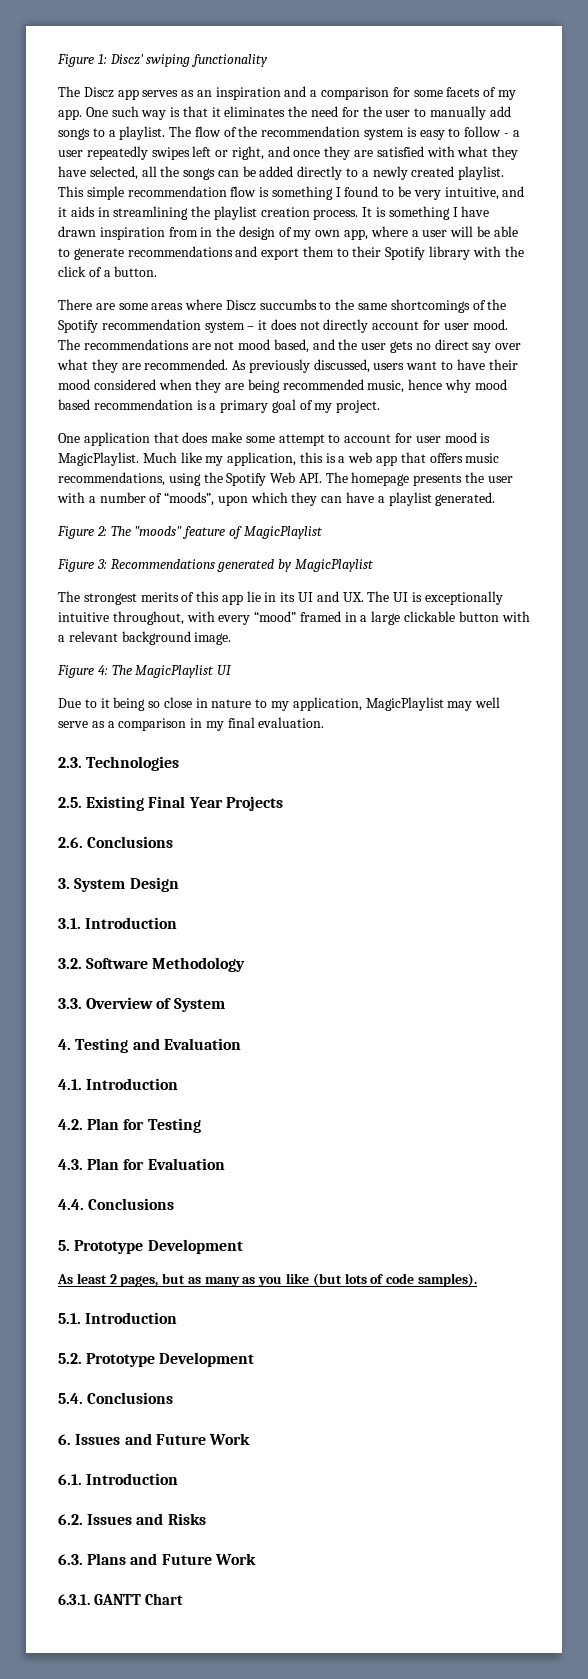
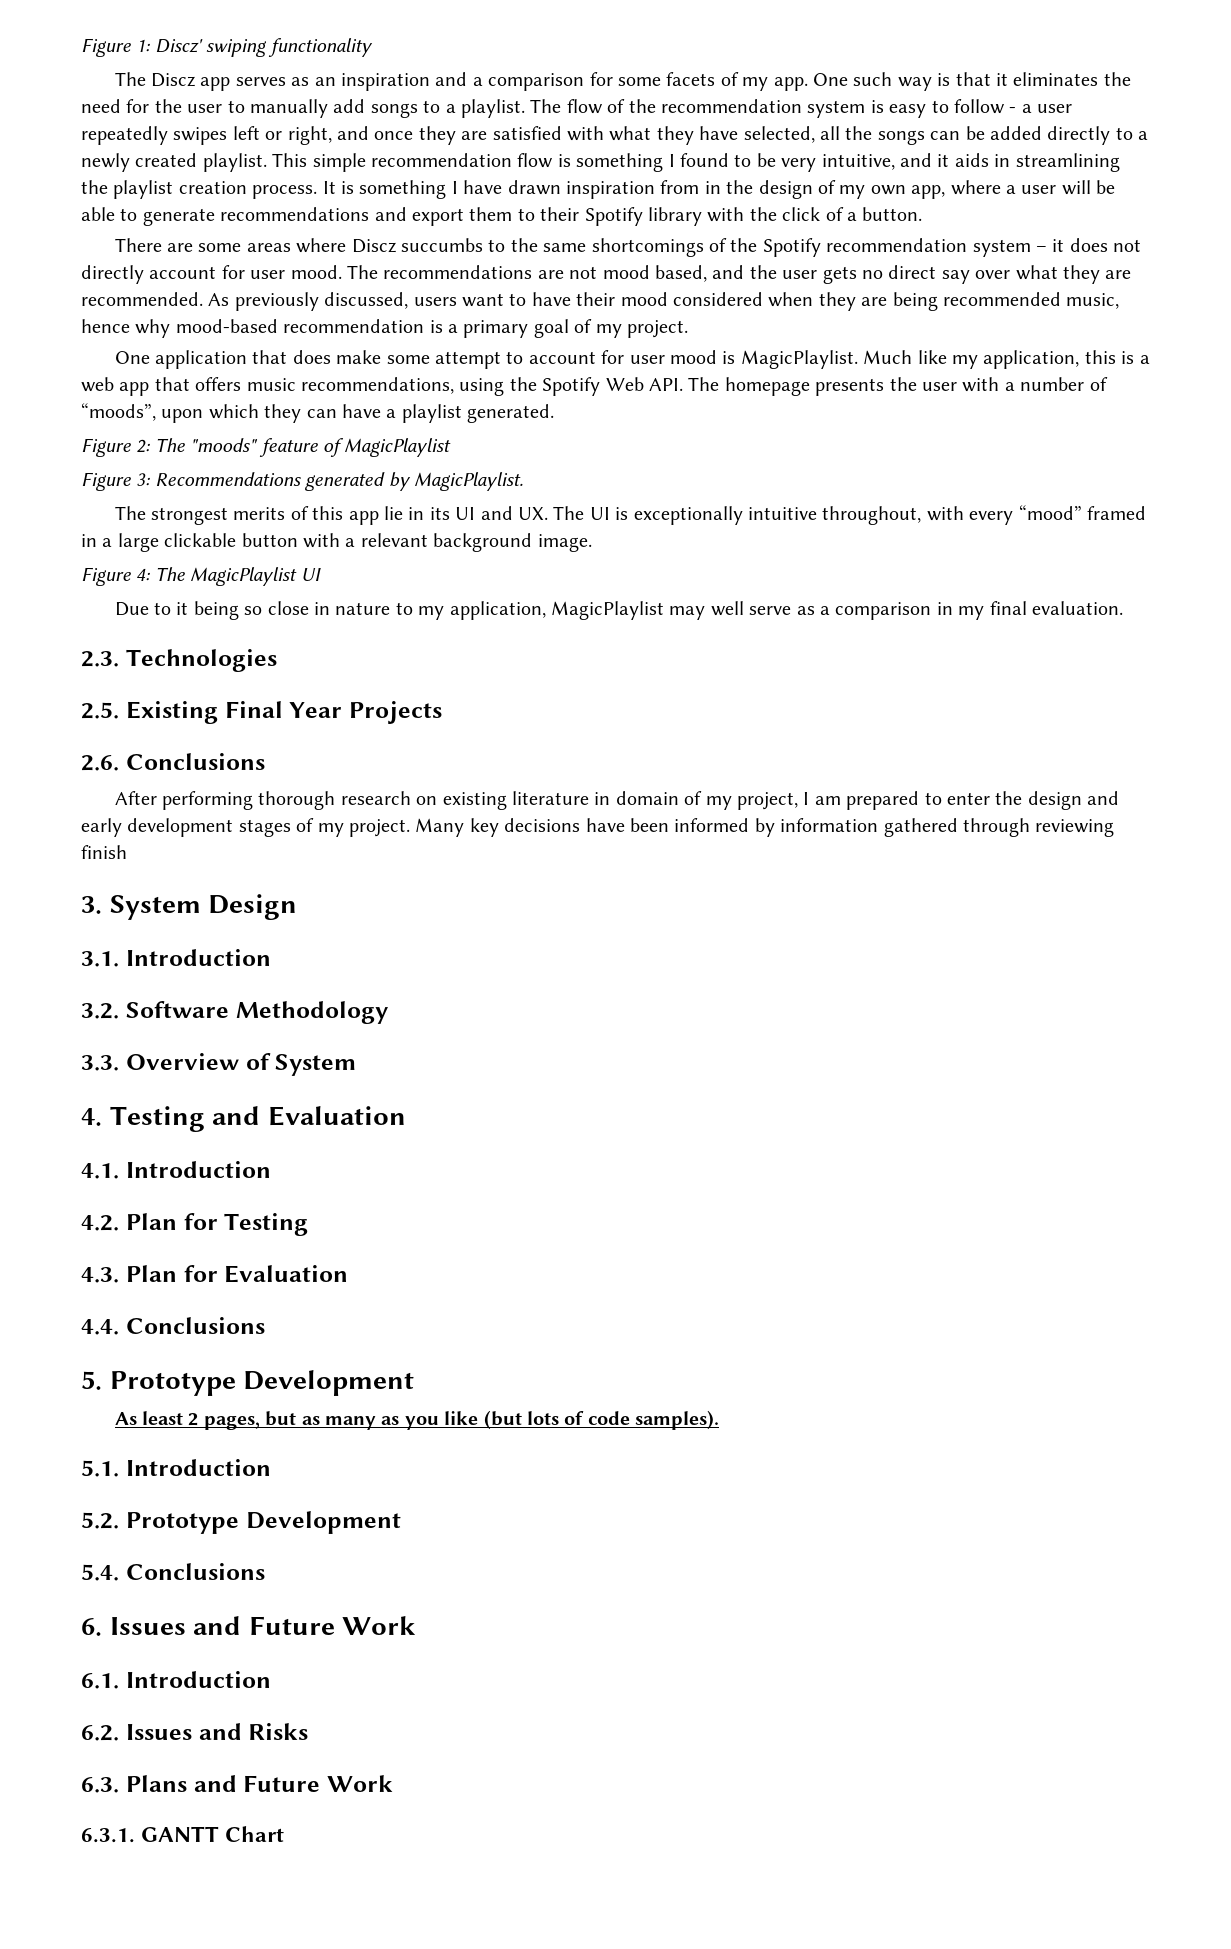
- As previously discussed, users want to have their mood considered when they are being recommended music, hence why mood based recommendation is a primary goal of my project.
+ As previously discussed, users want to have their mood considered when they are being recommended music, hence why mood-based recommendation is a primary goal of my project.
- Figure 3: Recommendations generated by MagicPlaylist
+ Figure 3: Recommendations generated by MagicPlaylist.
+ After performing thorough research on existing literature in domain of my project, I am prepared to enter the design and early development stages of my project. Many key decisions have been informed by information gathered through reviewing finish

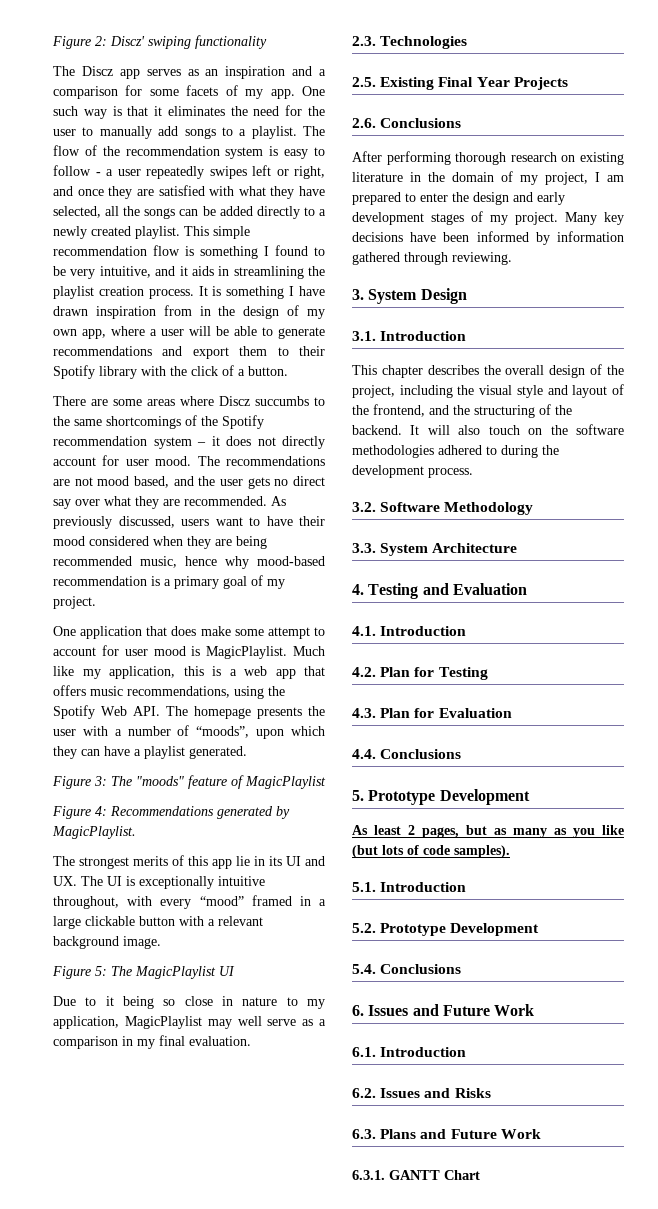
- Figure 1: Discz' swiping functionality
+ Figure 2: Discz' swiping functionality
- Figure 2: The "moods" feature of MagicPlaylist
+ Figure 3: The "moods" feature of MagicPlaylist
- Figure 3: Recommendations generated by MagicPlaylist.
+ Figure 4: Recommendations generated by MagicPlaylist.
- Figure 4: The MagicPlaylist UI
+ Figure 5: The MagicPlaylist UI
- After performing thorough research on existing literature in domain of my project, I am prepared to enter the design and early development stages of my project.
+ After performing thorough research on existing literature in the domain of my project, I am prepared to enter the design and early development stages of my project.
- Many key decisions have been informed by information gathered through reviewing finish
+ Many key decisions have been informed by information gathered through reviewing.
+ This chapter describes the overall design of the project, including the visual style and layout of the frontend, and the structuring of the backend. It will also touch on the software methodologies adhered to during the development process.
- 3.3. Overview of System
+ 3.3. System Architecture

